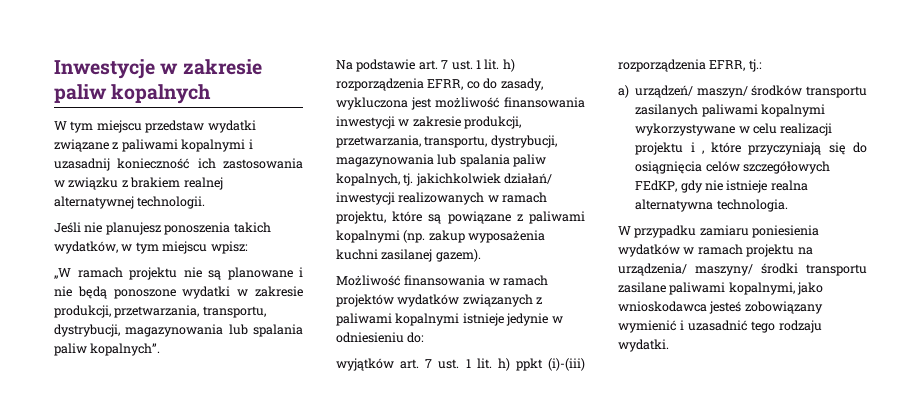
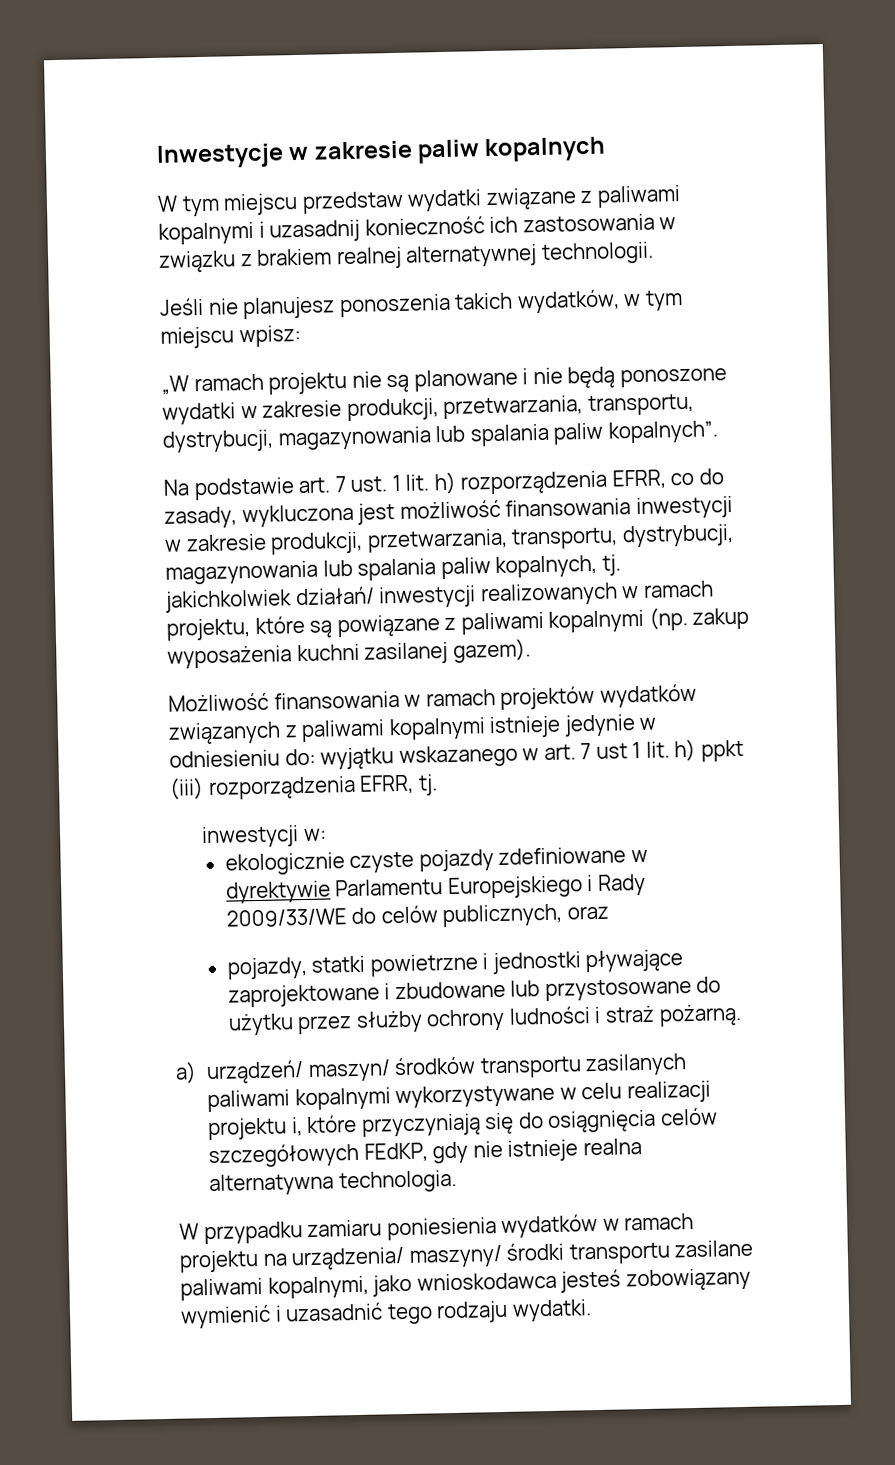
- Możliwość finansowania w ramach projektów wydatków związanych z paliwami kopalnymi istnieje jedynie w odniesieniu do:
- wyjątków art. 7 ust. 1 lit. h) ppkt (i)-(iii) rozporządzenia EFRR, tj.:
+ Możliwość finansowania w ramach projektów wydatków związanych z paliwami kopalnymi istnieje jedynie w odniesieniu do: wyjątku wskazanego w art. 7 ust 1 lit. h) ppkt (iii) rozporządzenia EFRR, tj.
+ inwestycji w:
+ ekologicznie czyste pojazdy zdefiniowane w dyrektywie Parlamentu Europejskiego i Rady 2009/33/WE do celów publicznych, oraz
+ pojazdy, statki powietrzne i jednostki pływające zaprojektowane i zbudowane lub przystosowane do użytku przez służby ochrony ludności i straż pożarną.
- a) urządzeń/ maszyn/ środków transportu zasilanych paliwami kopalnymi wykorzystywane w celu realizacji projektu i , które przyczyniają się do osiągnięcia celów szczegółowych FEdKP, gdy nie istnieje realna alternatywna technologia.
+ a) urządzeń/ maszyn/ środków transportu zasilanych paliwami kopalnymi wykorzystywane w celu realizacji projektu i, które przyczyniają się do osiągnięcia celów szczegółowych FEdKP, gdy nie istnieje realna alternatywna technologia.

